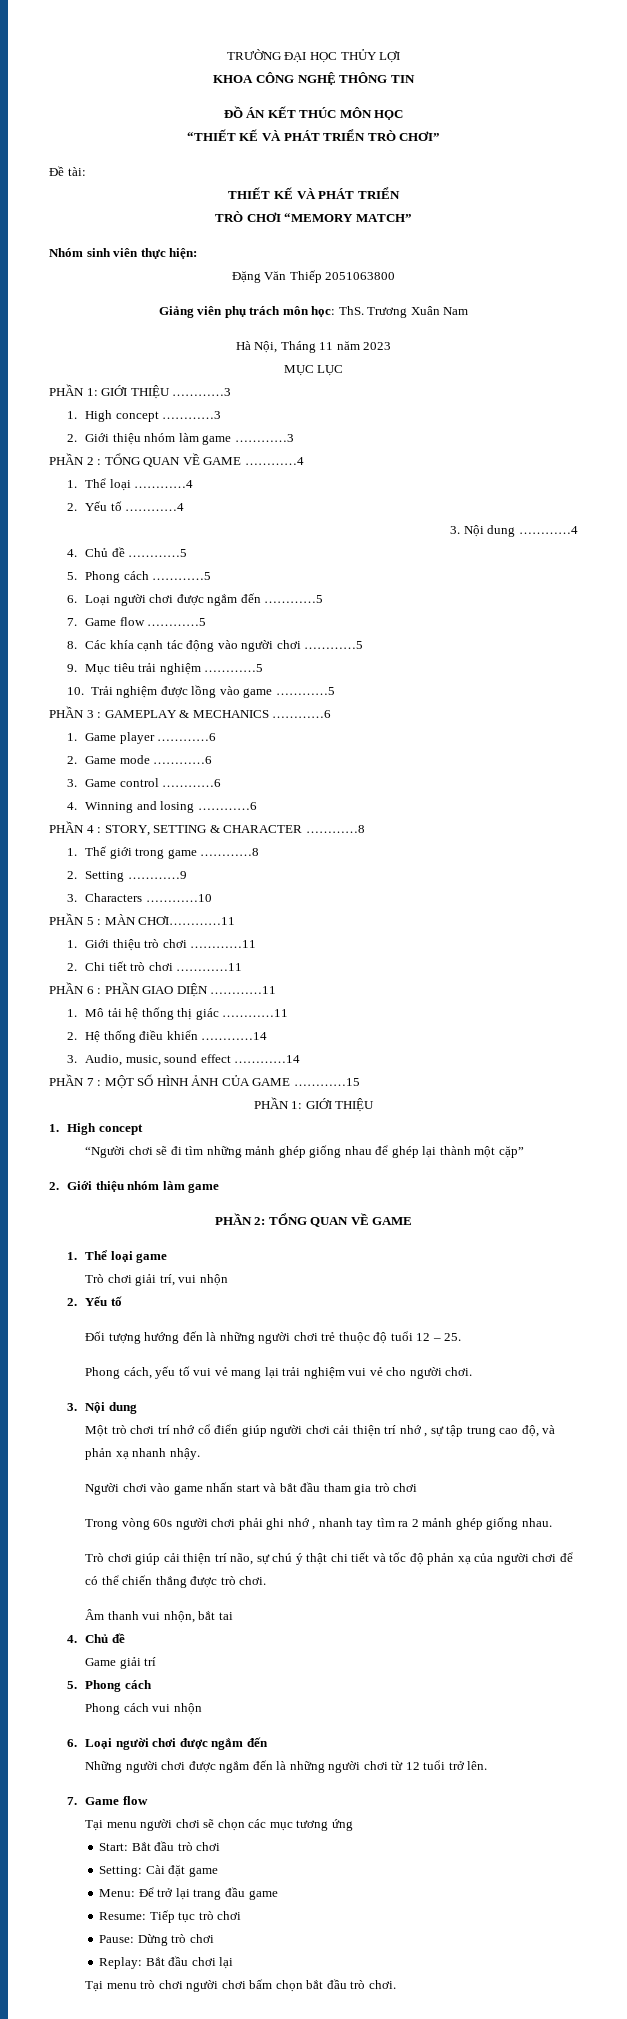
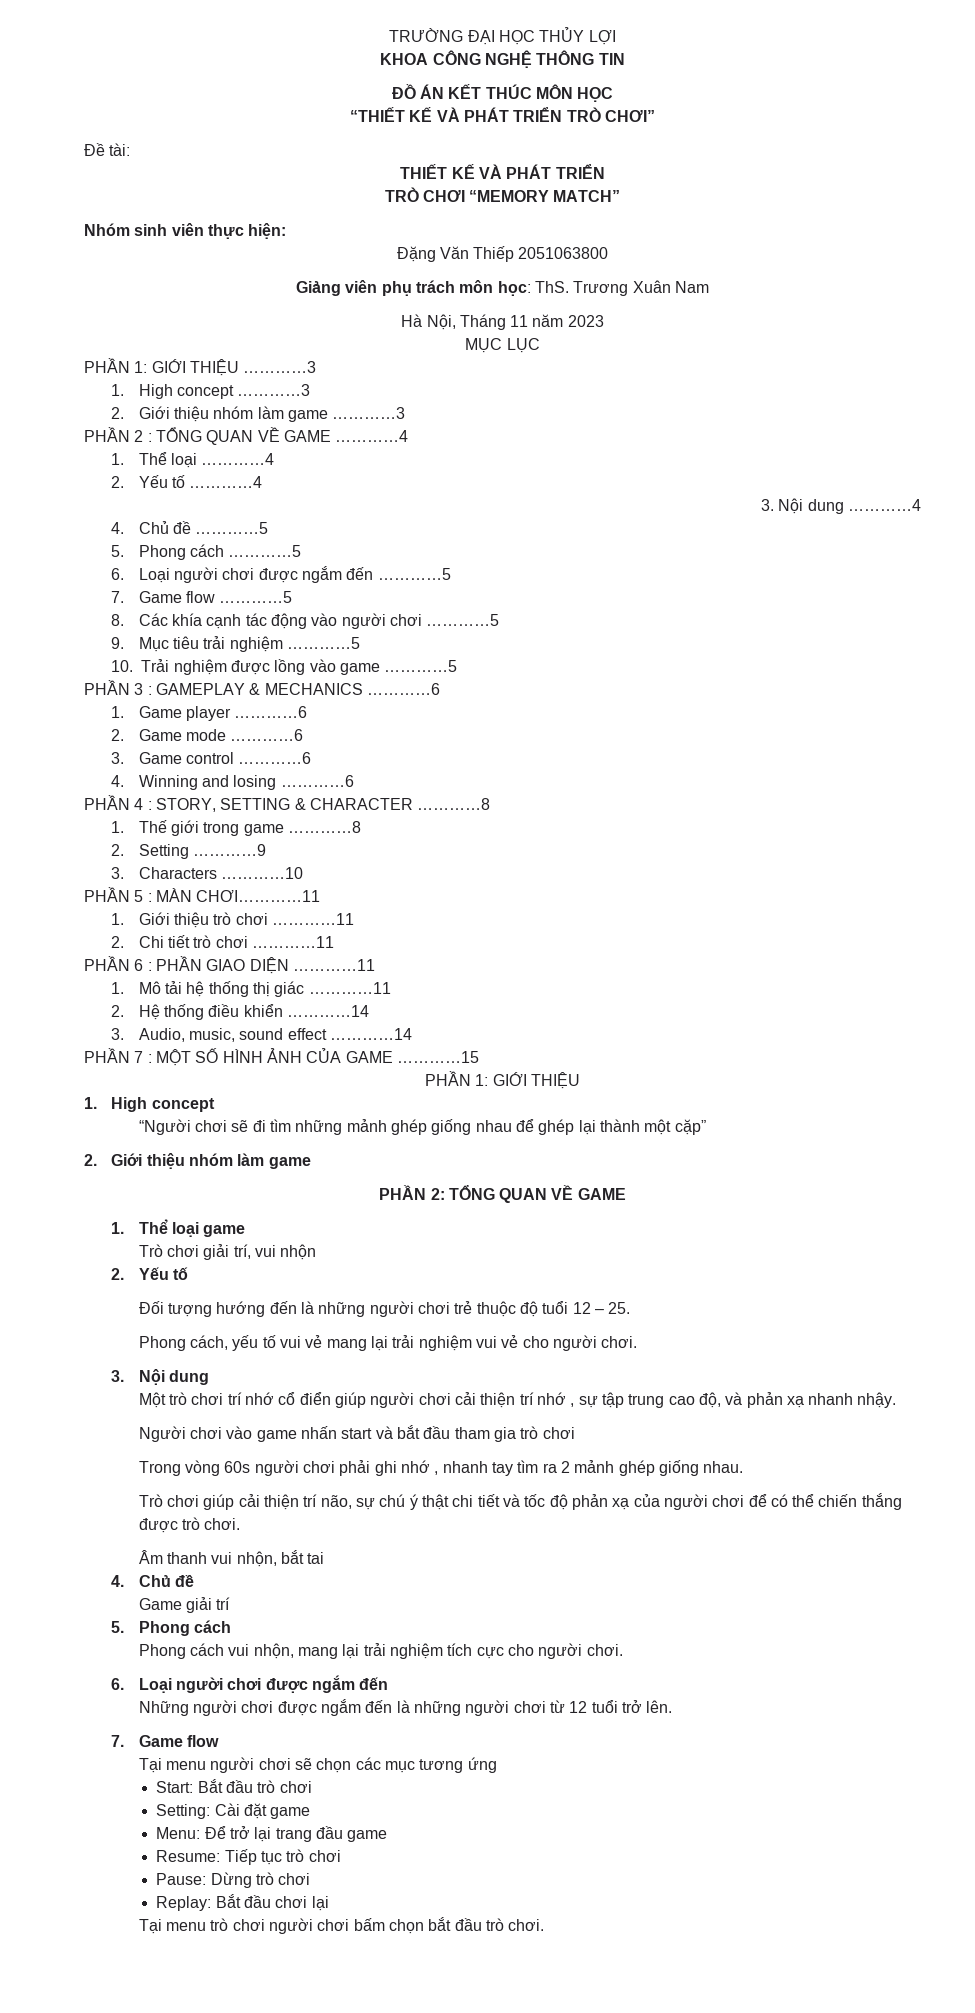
- Phong cách vui nhộn
+ Phong cách vui nhộn, mang lại trải nghiệm tích cực cho người chơi.

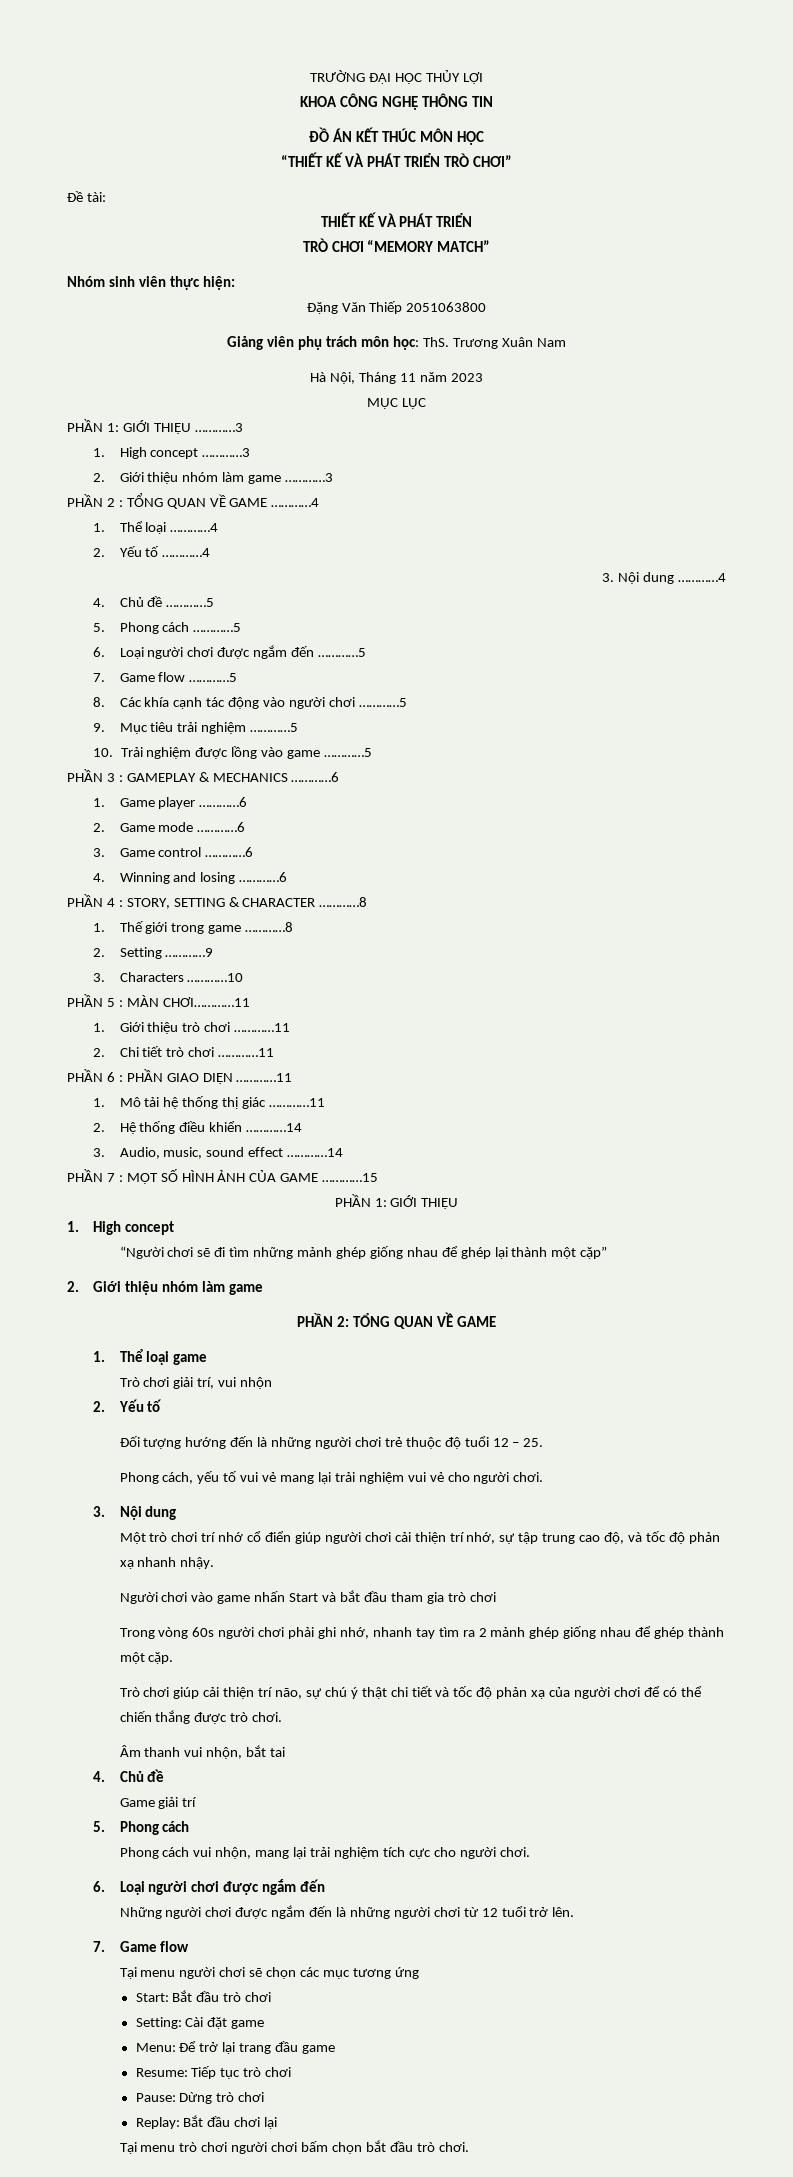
- Một trò chơi trí nhớ cổ điển giúp người chơi cải thiện trí nhớ , sự tập trung cao độ, và phản xạ nhanh nhậy.
+ Một trò chơi trí nhớ cổ điển giúp người chơi cải thiện trí nhớ, sự tập trung cao độ, và tốc độ phản xạ nhanh nhậy.
- Người chơi vào game nhấn start và bắt đầu tham gia trò chơi
+ Người chơi vào game nhấn Start và bắt đầu tham gia trò chơi
- Trong vòng 60s người chơi phải ghi nhớ , nhanh tay tìm ra 2 mảnh ghép giống nhau.
+ Trong vòng 60s người chơi phải ghi nhớ, nhanh tay tìm ra 2 mảnh ghép giống nhau để ghép thành một cặp.

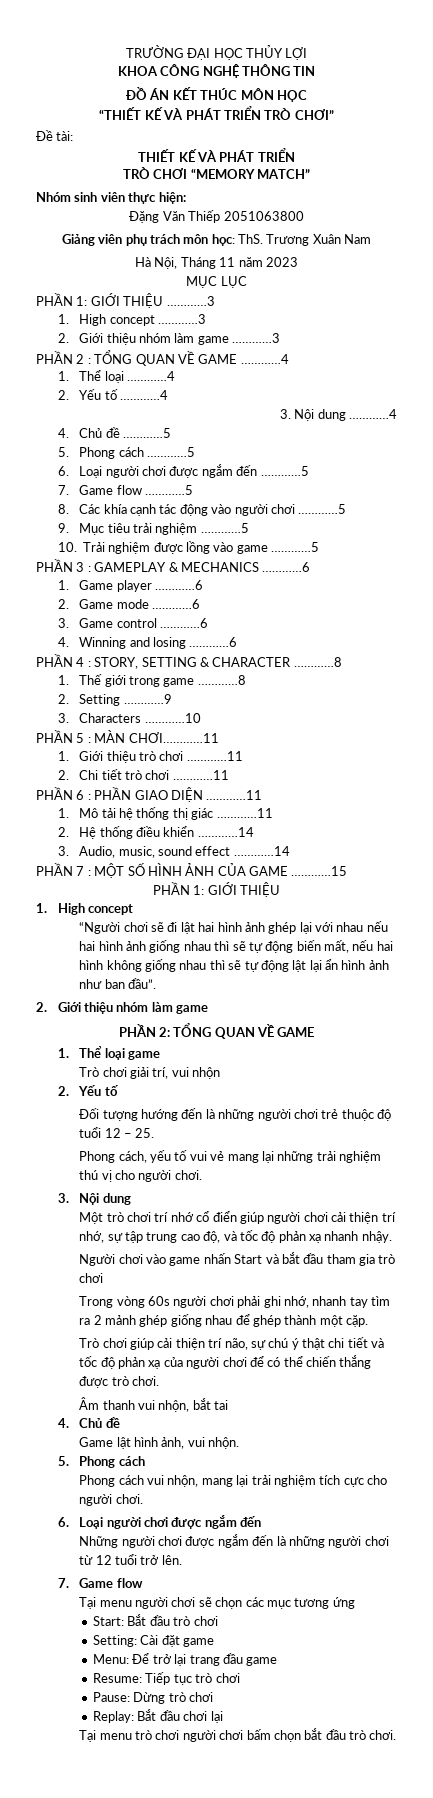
- “Người chơi sẽ đi tìm những mảnh ghép giống nhau để ghép lại thành một cặp”
+ “Người chơi sẽ đi lật hai hình ảnh ghép lại với nhau nếu hai hình ảnh giống nhau thì sẽ tự động biến mất, nếu hai hình không giống nhau thì sẽ tự động lật lại ẩn hình ảnh như ban đầu”.
- Phong cách, yếu tố vui vẻ mang lại trải nghiệm vui vẻ cho người chơi.
+ Phong cách, yếu tố vui vẻ mang lại những trải nghiệm thú vị cho người chơi.
- Game giải trí
+ Game lật hình ảnh, vui nhộn.

